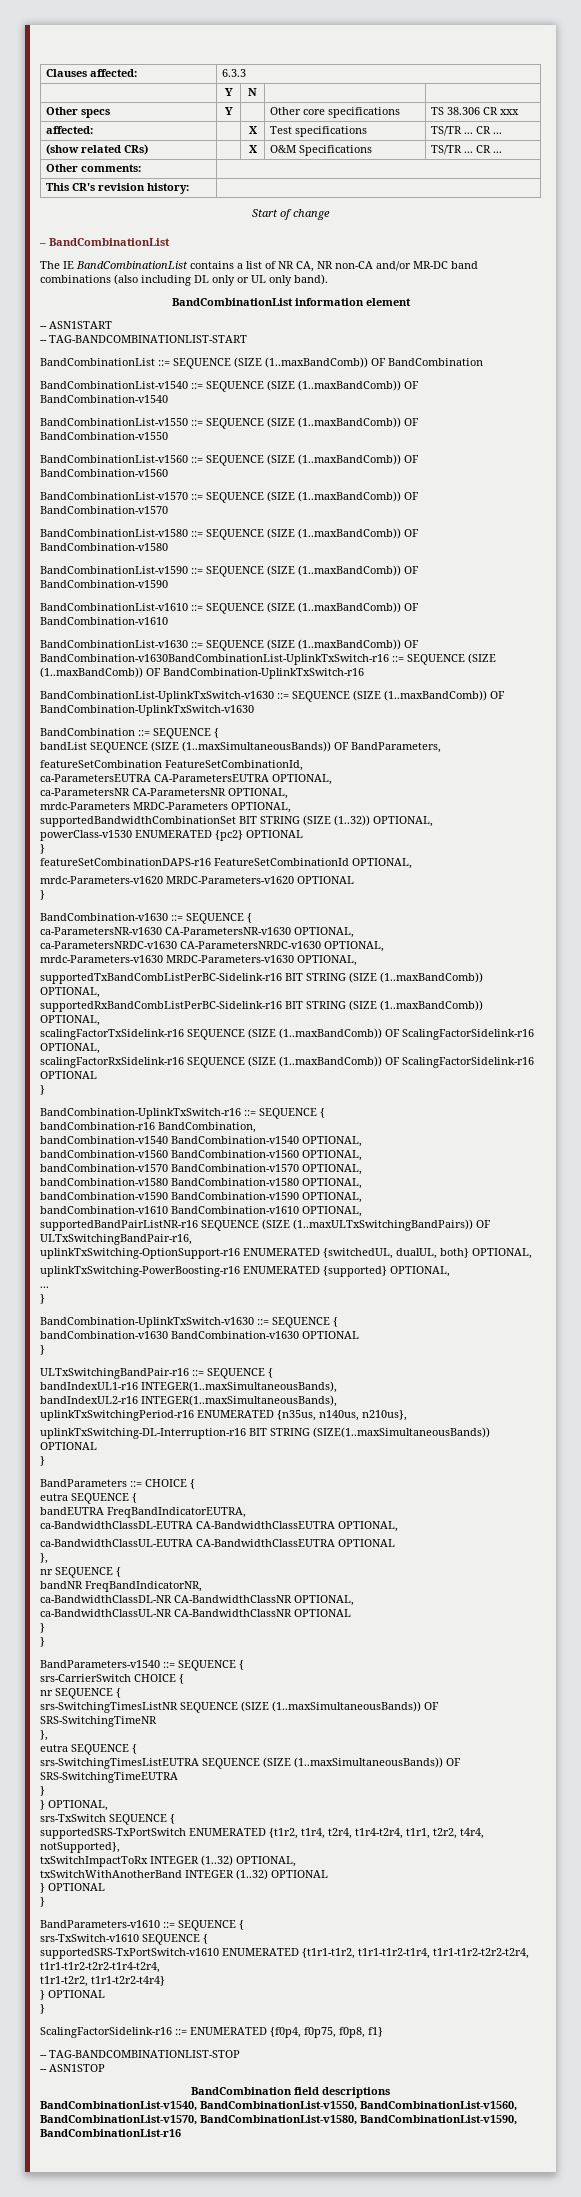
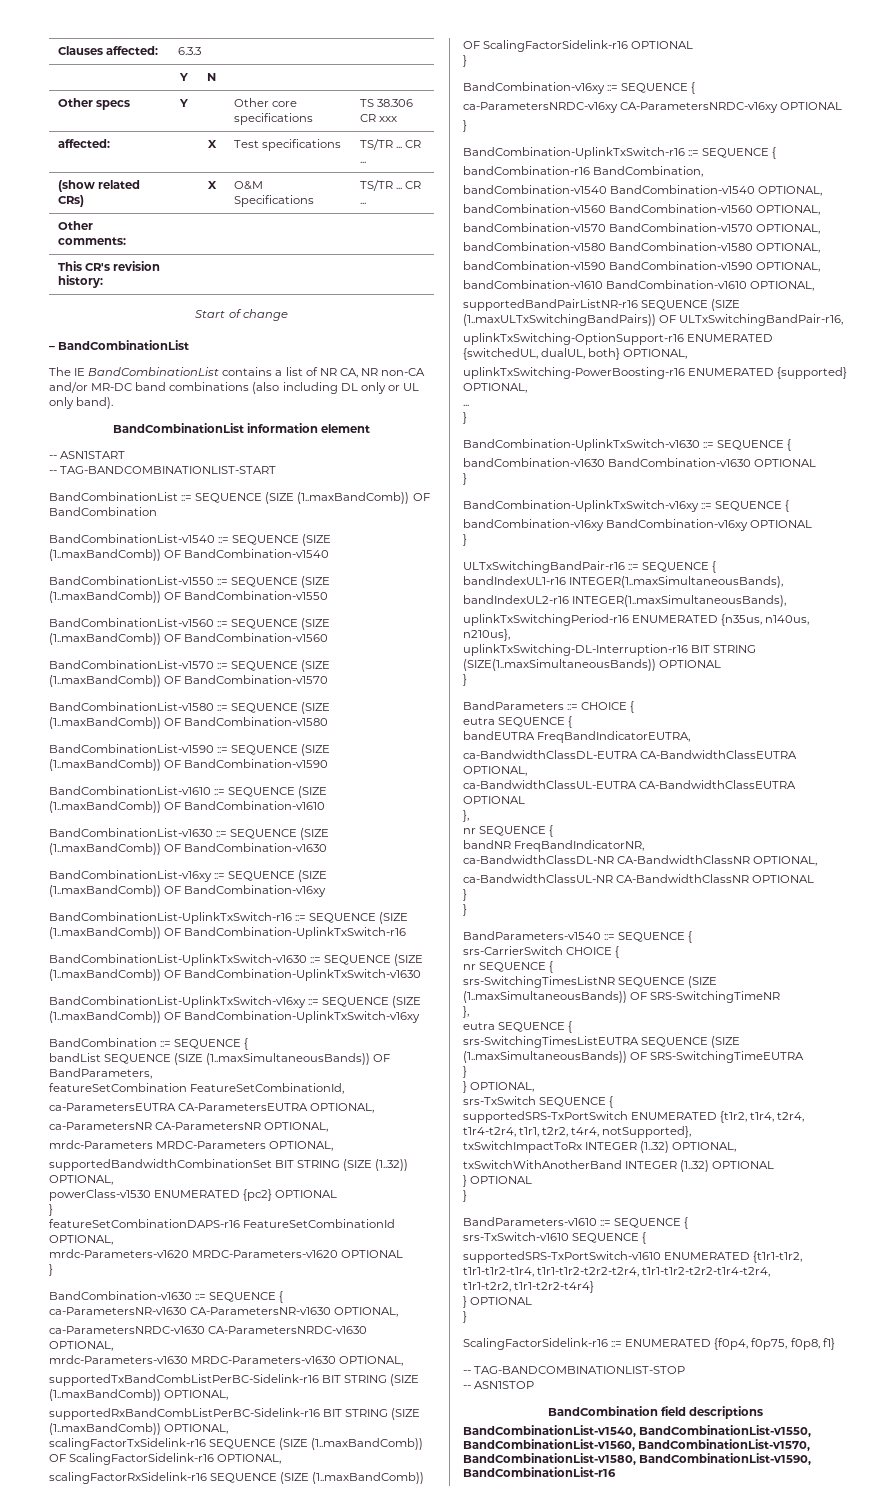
- BandCombinationList-v1630 ::= SEQUENCE (SIZE (1..maxBandComb)) OF BandCombination-v1630BandCombinationList-UplinkTxSwitch-r16 ::= SEQUENCE (SIZE (1..maxBandComb)) OF BandCombination-UplinkTxSwitch-r16
+ BandCombinationList-v1630 ::= SEQUENCE (SIZE (1..maxBandComb)) OF BandCombination-v1630
+ BandCombinationList-v16xy ::= SEQUENCE (SIZE (1..maxBandComb)) OF BandCombination-v16xy
+ BandCombinationList-UplinkTxSwitch-r16 ::= SEQUENCE (SIZE (1..maxBandComb)) OF BandCombination-UplinkTxSwitch-r16
+ BandCombinationList-UplinkTxSwitch-v16xy ::= SEQUENCE (SIZE (1..maxBandComb)) OF BandCombination-UplinkTxSwitch-v16xy
+ BandCombination-v16xy ::= SEQUENCE {
+ ca-ParametersNRDC-v16xy CA-ParametersNRDC-v16xy OPTIONAL
+ }
+ BandCombination-UplinkTxSwitch-v16xy ::= SEQUENCE {
+ bandCombination-v16xy BandCombination-v16xy OPTIONAL
+ }

